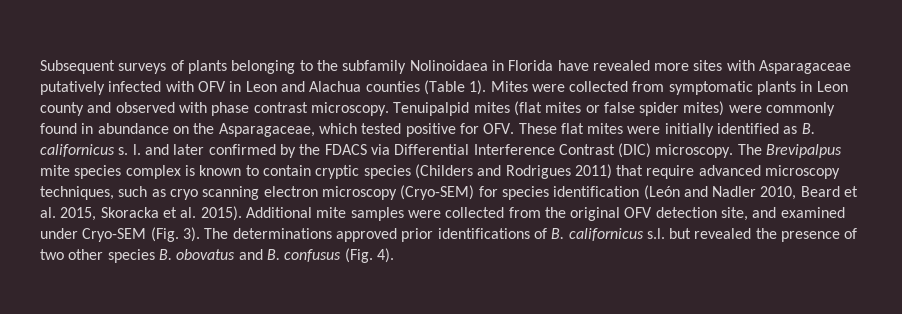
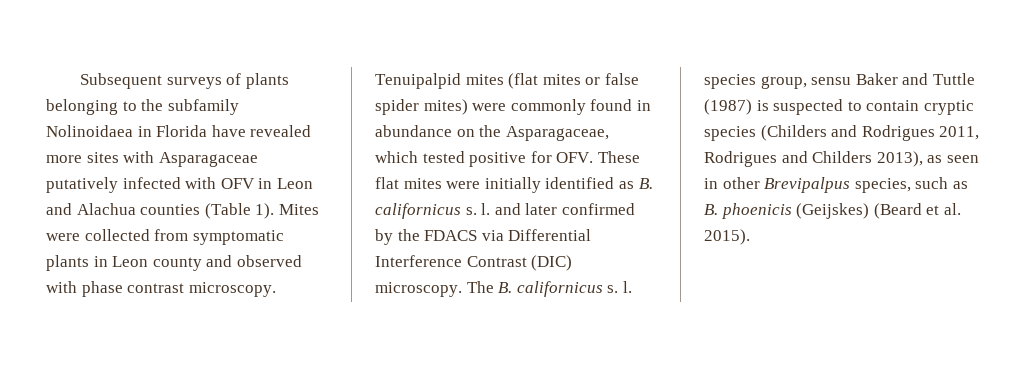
- The Brevipalpus mite species complex is known to contain cryptic species (Childers and Rodrigues 2011) that require advanced microscopy techniques, such as cryo scanning electron microscopy (Cryo-SEM) for species identification (León and Nadler 2010, Beard et al. 2015, Skoracka et al. 2015). Additional mite samples were collected from the original OFV detection site, and examined under Cryo-SEM (Fig. 3). The determinations approved prior identifications of B. californicus s.l. but revealed the presence of two other species B. obovatus and B. confusus (Fig. 4).
+ The B. californicus s. l. species group, sensu Baker and Tuttle (1987) is suspected to contain cryptic species (Childers and Rodrigues 2011, Rodrigues and Childers 2013), as seen in other Brevipalpus species, such as B. phoenicis (Geijskes) (Beard et al. 2015).

